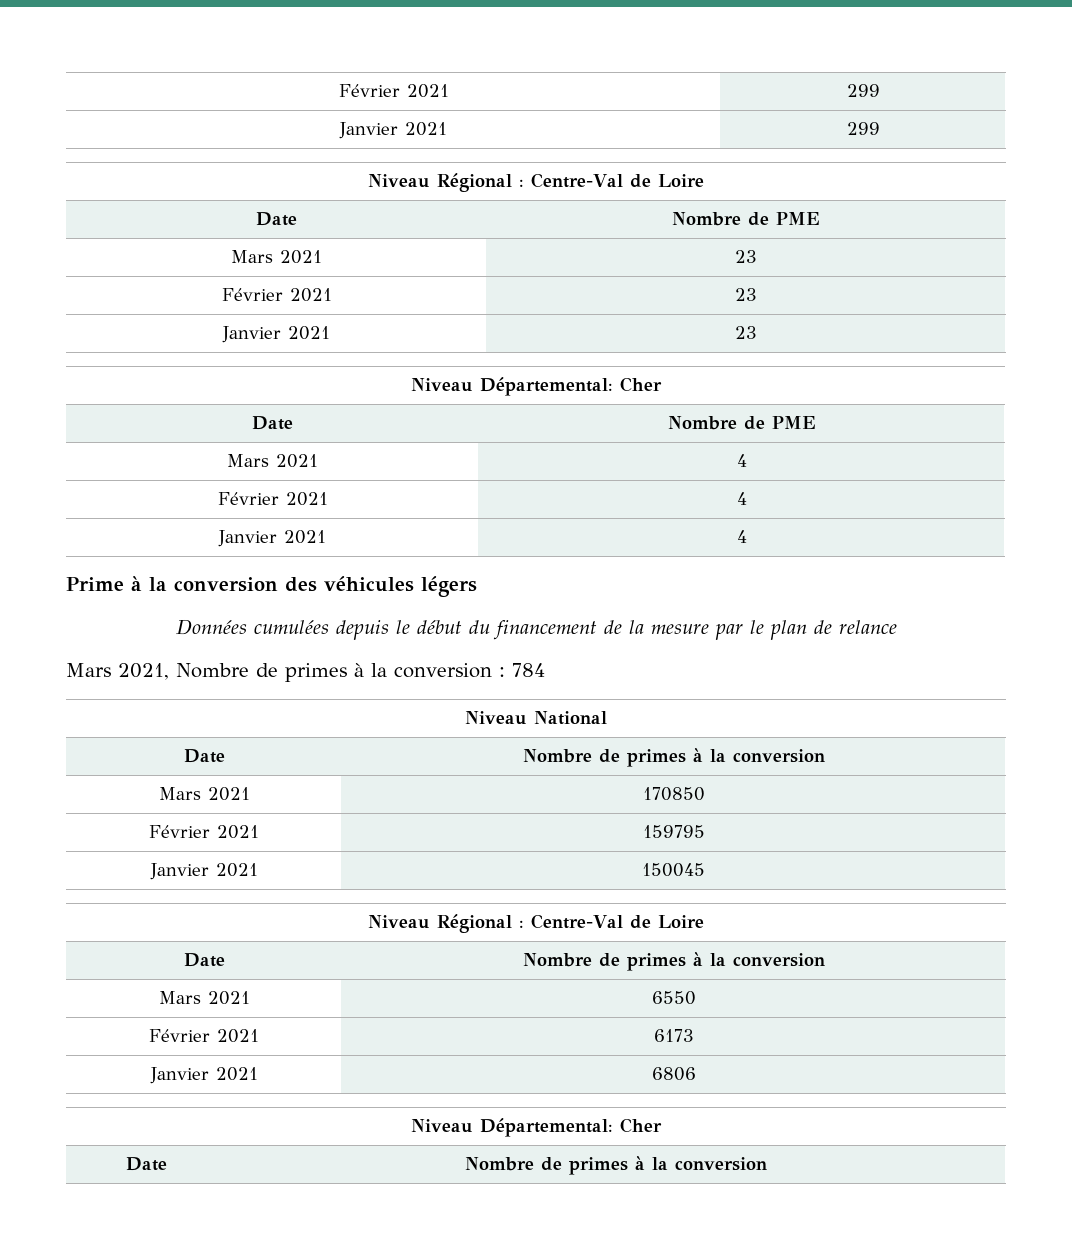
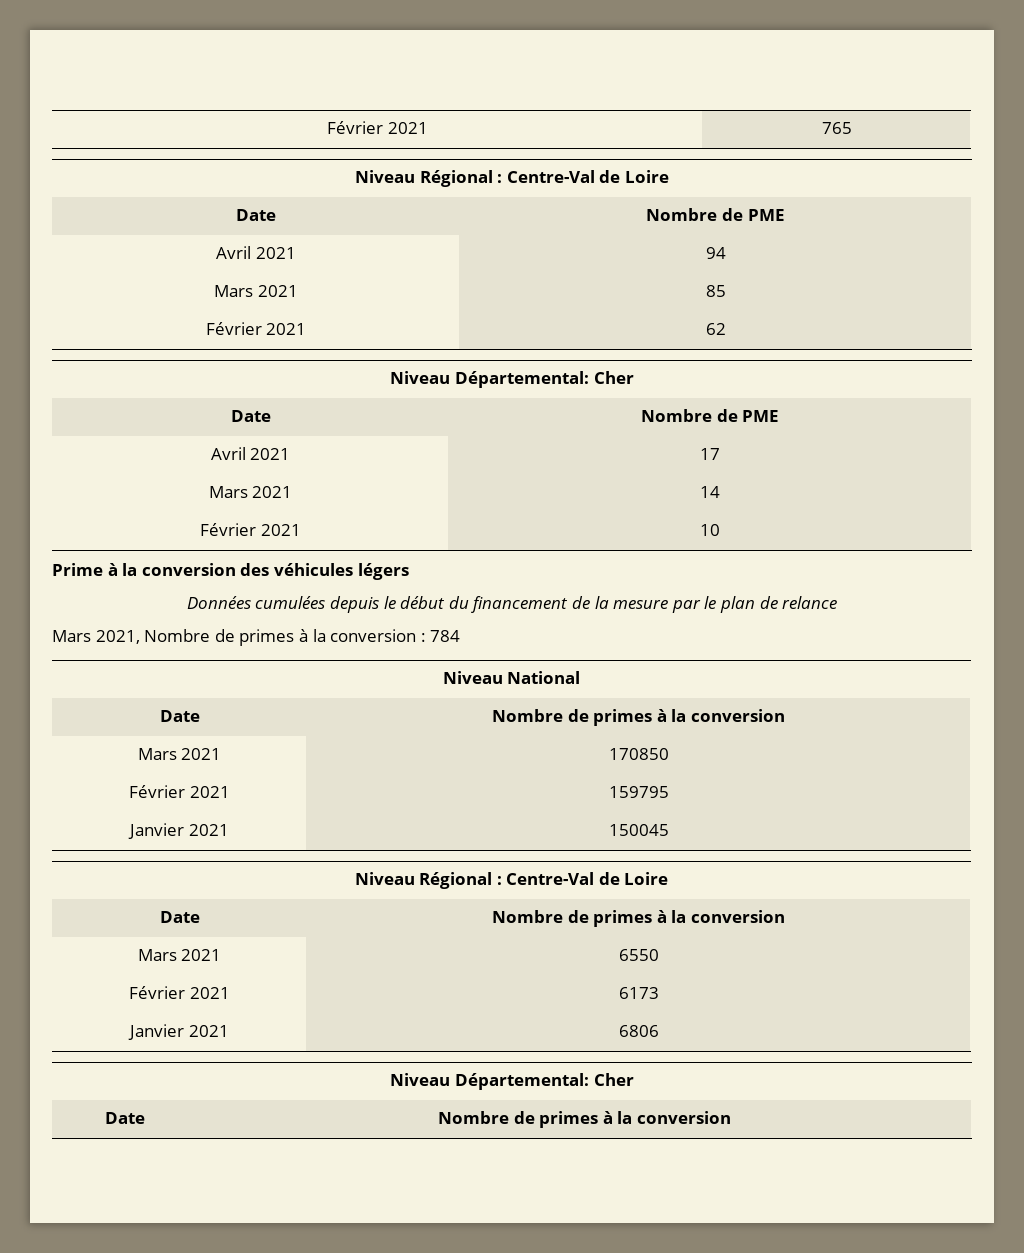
- Février 2021 | 299
- Janvier 2021 | 299
+ Février 2021 | 765
- Mars 2021 | 23
- Février 2021 | 23
- Janvier 2021 | 23
+ Avril 2021 | 94
+ Mars 2021 | 85
+ Février 2021 | 62
- Mars 2021 | 4
- Février 2021 | 4
- Janvier 2021 | 4
+ Avril 2021 | 17
+ Mars 2021 | 14
+ Février 2021 | 10

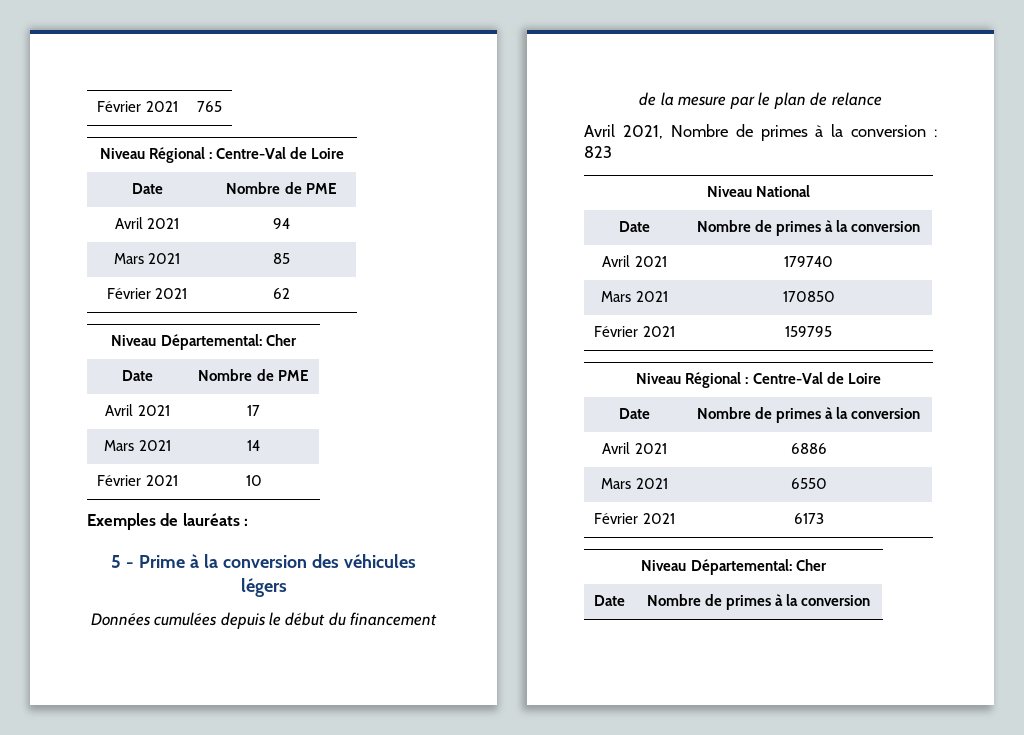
- Prime à la conversion des véhicules légers
+ Exemples de lauréats :
+ 5 - Prime à la conversion des véhicules légers
- Mars 2021, Nombre de primes à la conversion : 784
+ Avril 2021, Nombre de primes à la conversion : 823
+ Avril 2021 | 179740
- Janvier 2021 | 150045
+ Avril 2021 | 6886
- Janvier 2021 | 6806

